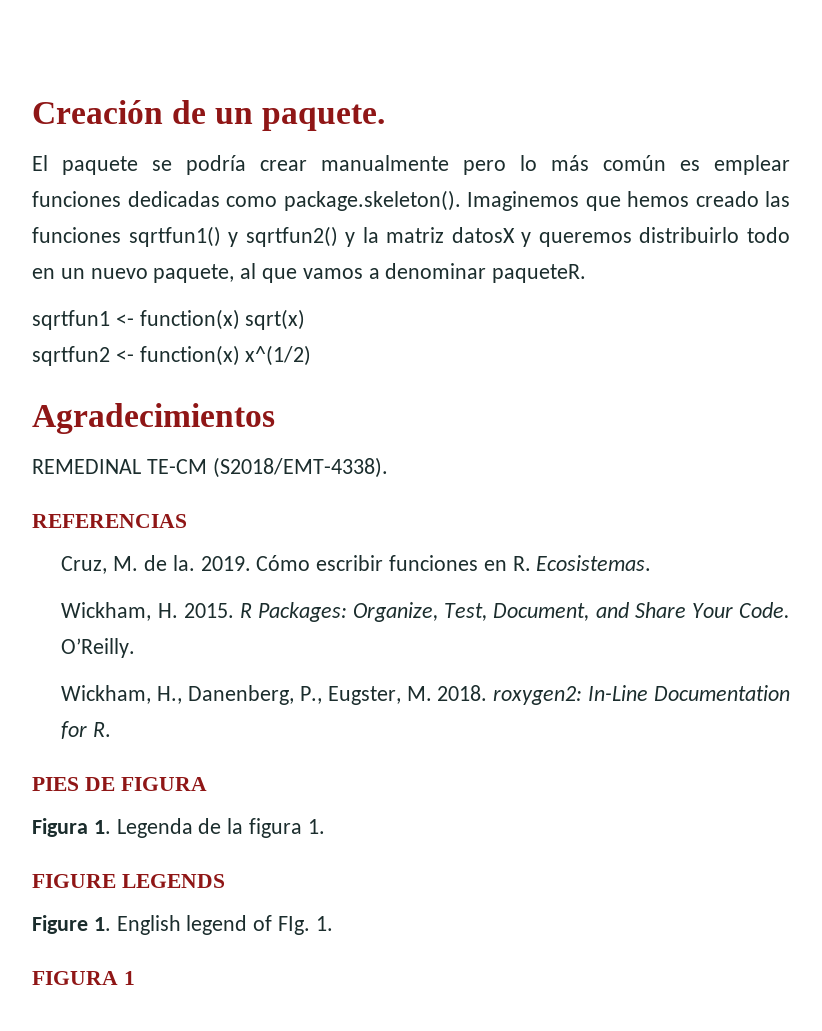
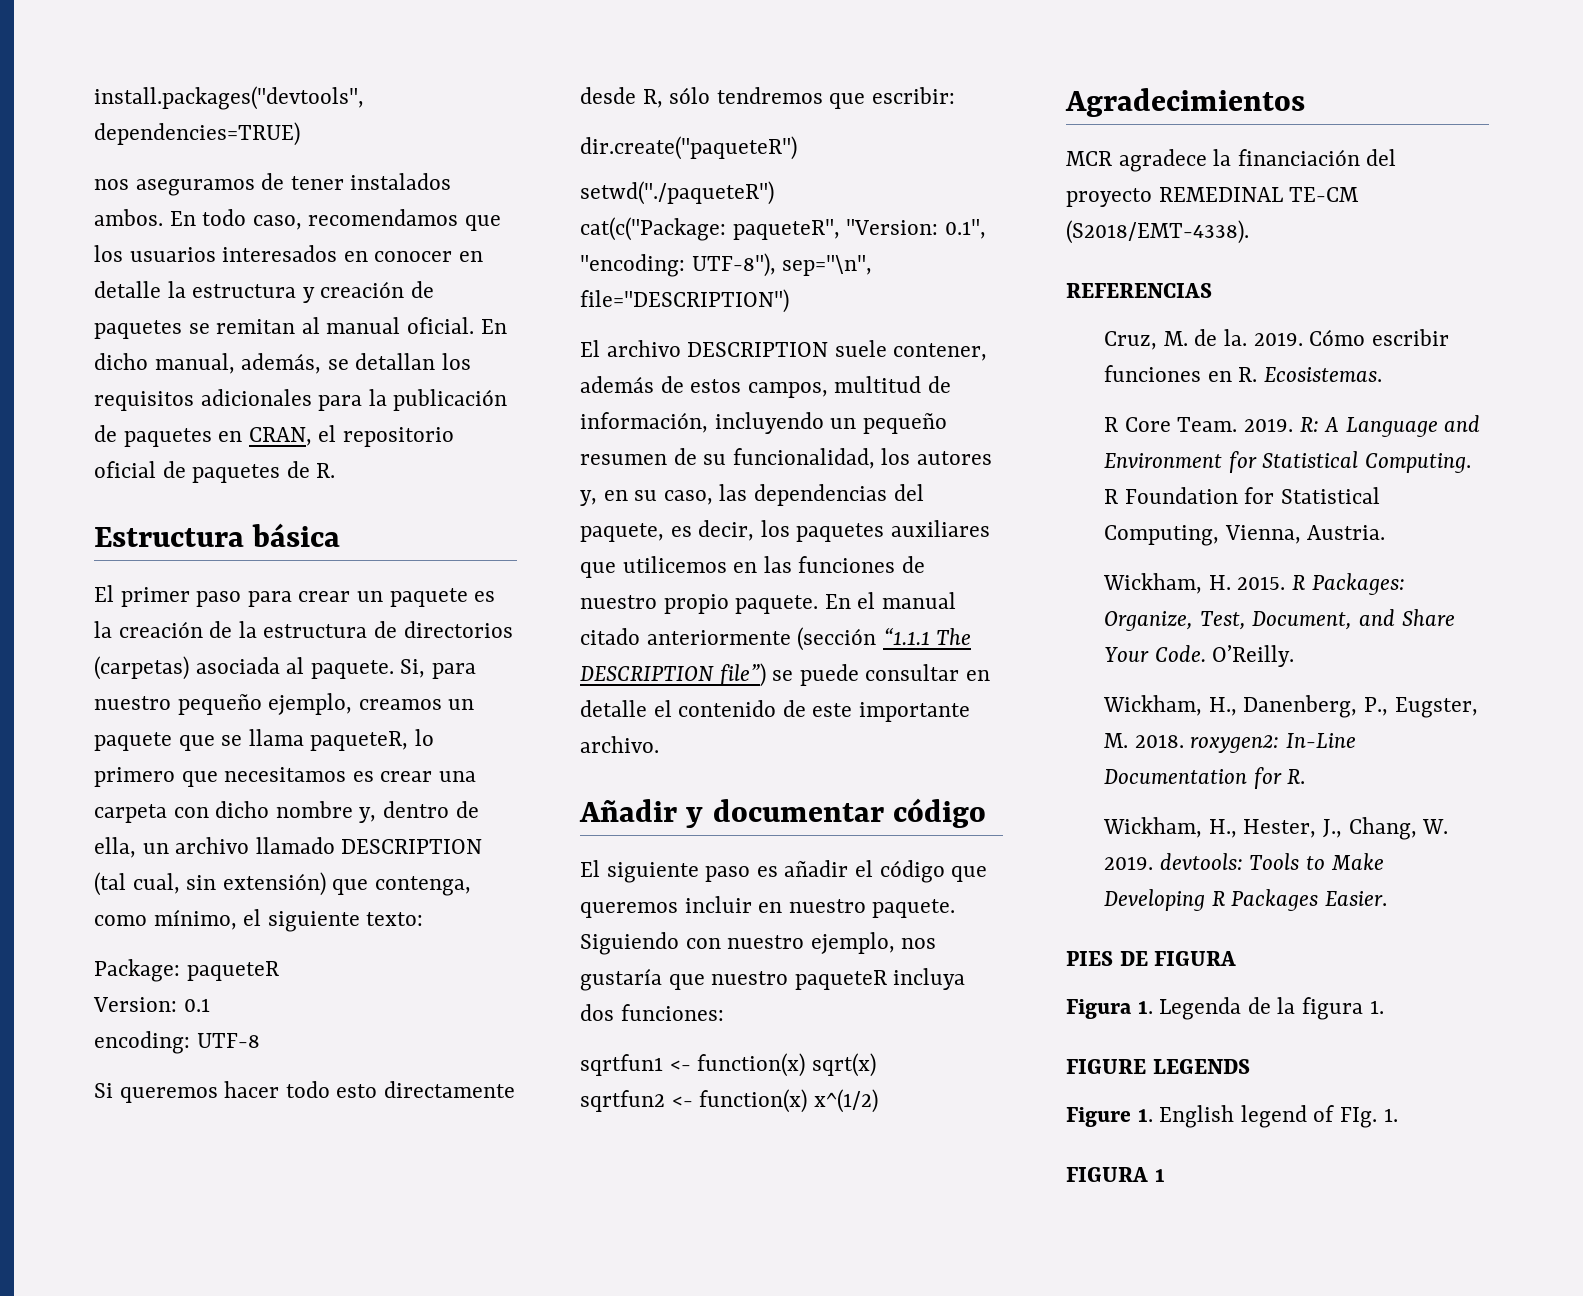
- Creación de un paquete.
- El paquete se podría crear manualmente pero lo más común es emplear funciones dedicadas como package.skeleton(). Imaginemos que hemos creado las funciones sqrtfun1() y sqrtfun2() y la matriz datosX y queremos distribuirlo todo en un nuevo paquete, al que vamos a denominar paqueteR.
+ install.packages("devtools", dependencies=TRUE)
+ nos aseguramos de tener instalados ambos. En todo caso, recomendamos que los usuarios interesados en conocer en detalle la estructura y creación de paquetes se remitan al manual oficial. En dicho manual, además, se detallan los requisitos adicionales para la publicación de paquetes en CRAN, el repositorio oficial de paquetes de R.
+ Estructura básica
+ El primer paso para crear un paquete es la creación de la estructura de directorios (carpetas) asociada al paquete. Si, para nuestro pequeño ejemplo, creamos un paquete que se llama paqueteR, lo primero que necesitamos es crear una carpeta con dicho nombre y, dentro de ella, un archivo llamado DESCRIPTION (tal cual, sin extensión) que contenga, como mínimo, el siguiente texto:
+ Package: paqueteR
+ Version: 0.1
+ encoding: UTF-8
+ Si queremos hacer todo esto directamente desde R, sólo tendremos que escribir:
+ dir.create("paqueteR")
+ setwd("./paqueteR")
+ cat(c("Package: paqueteR", "Version: 0.1", "encoding: UTF-8"), sep="\n", file="DESCRIPTION")
+ El archivo DESCRIPTION suele contener, además de estos campos, multitud de información, incluyendo un pequeño resumen de su funcionalidad, los autores y, en su caso, las dependencias del paquete, es decir, los paquetes auxiliares que utilicemos en las funciones de nuestro propio paquete. En el manual citado anteriormente (sección “1.1.1 The DESCRIPTION file”) se puede consultar en detalle el contenido de este importante archivo.
+ Añadir y documentar código
+ El siguiente paso es añadir el código que queremos incluir en nuestro paquete. Siguiendo con nuestro ejemplo, nos gustaría que nuestro paqueteR incluya dos funciones:
- REMEDINAL TE-CM (S2018/EMT-4338).
+ MCR agradece la financiación del proyecto REMEDINAL TE-CM (S2018/EMT-4338).
+ R Core Team. 2019. R: A Language and Environment for Statistical Computing. R Foundation for Statistical Computing, Vienna, Austria.
+ Wickham, H., Hester, J., Chang, W. 2019. devtools: Tools to Make Developing R Packages Easier.

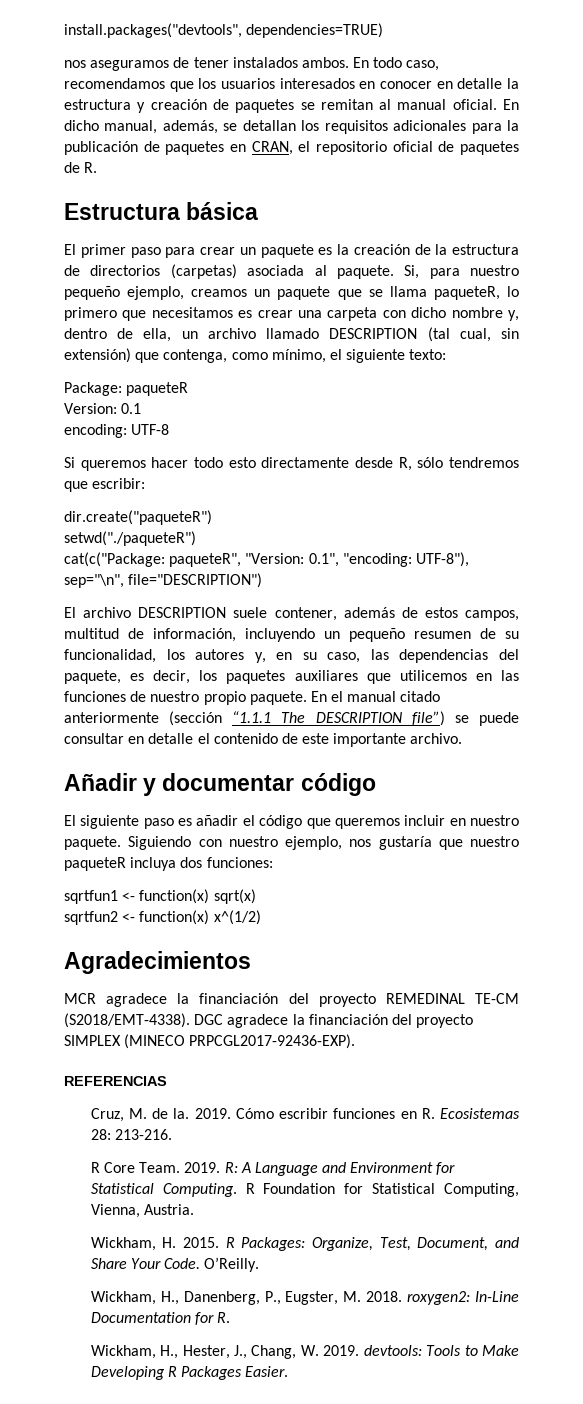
+ DGC agradece la financiación del proyecto SIMPLEX (MINECO PRPCGL2017-92436-EXP).
- Cómo escribir funciones en R. Ecosistemas.
+ Cómo escribir funciones en R. Ecosistemas 28: 213-216.
- PIES DE FIGURA
- Figura 1. Legenda de la figura 1.
- FIGURE LEGENDS
- Figure 1. English legend of FIg. 1.
- FIGURA 1

